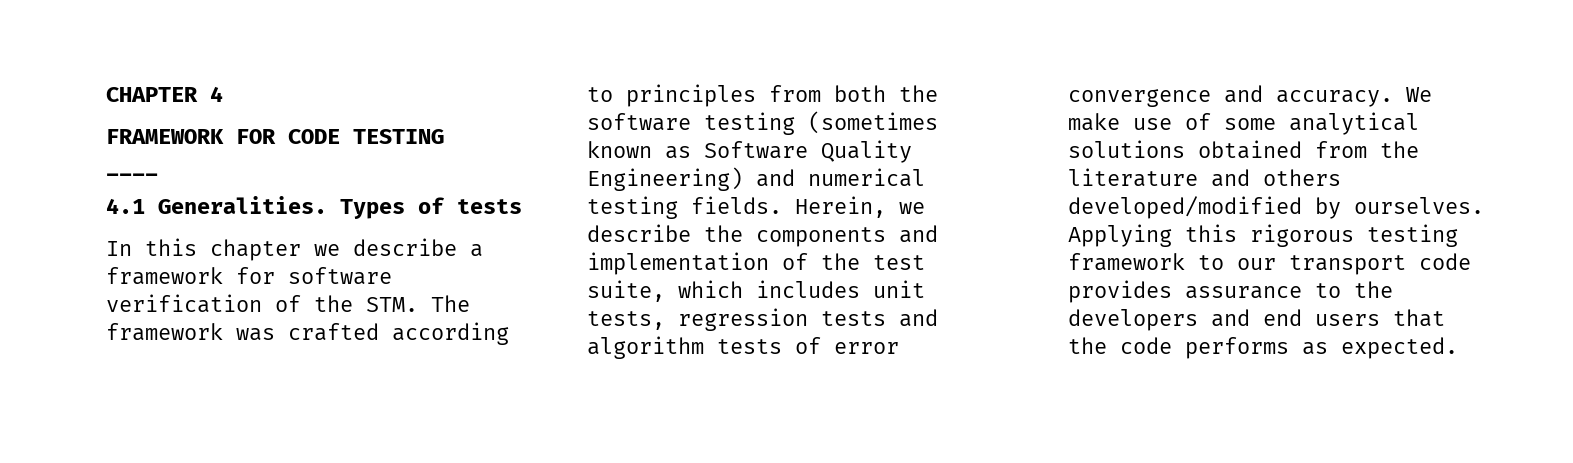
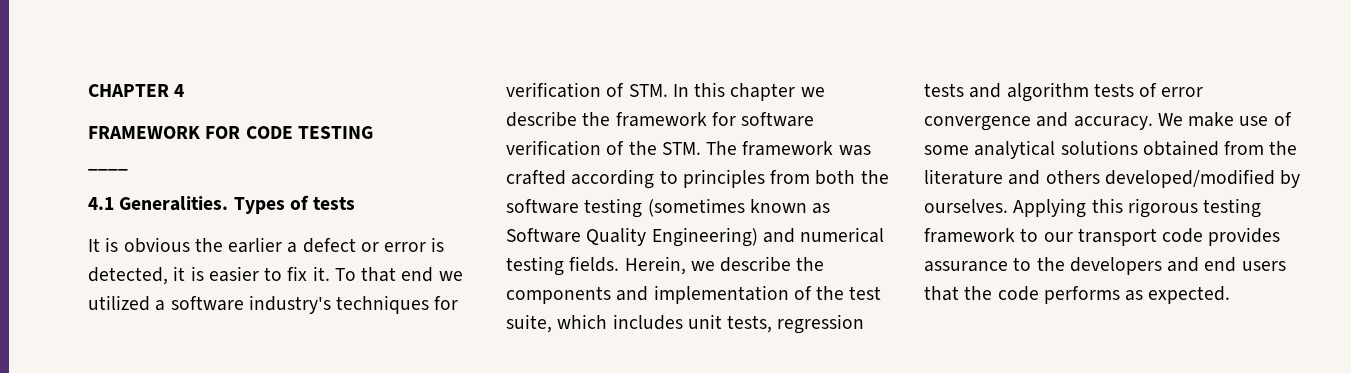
- In this chapter we describe a framework for software verification of the STM. The framework was crafted according to principles from both the software testing (sometimes known as Software Quality Engineering) and numerical testing fields.
+ It is obvious the earlier a defect or error is detected, it is easier to fix it. To that end we utilized a software industry's techniques for verification of STM. In this chapter we describe the framework for software verification of the STM. The framework was crafted according to principles from both the software testing (sometimes known as Software Quality Engineering) and numerical testing fields.

